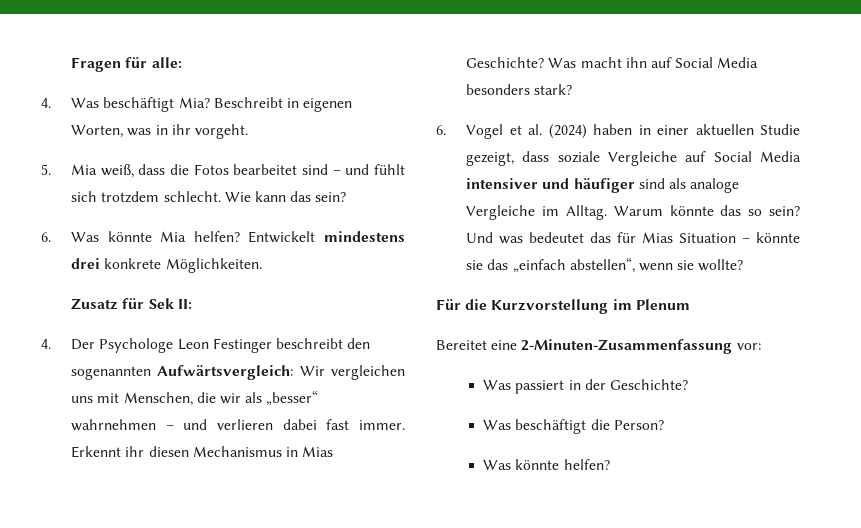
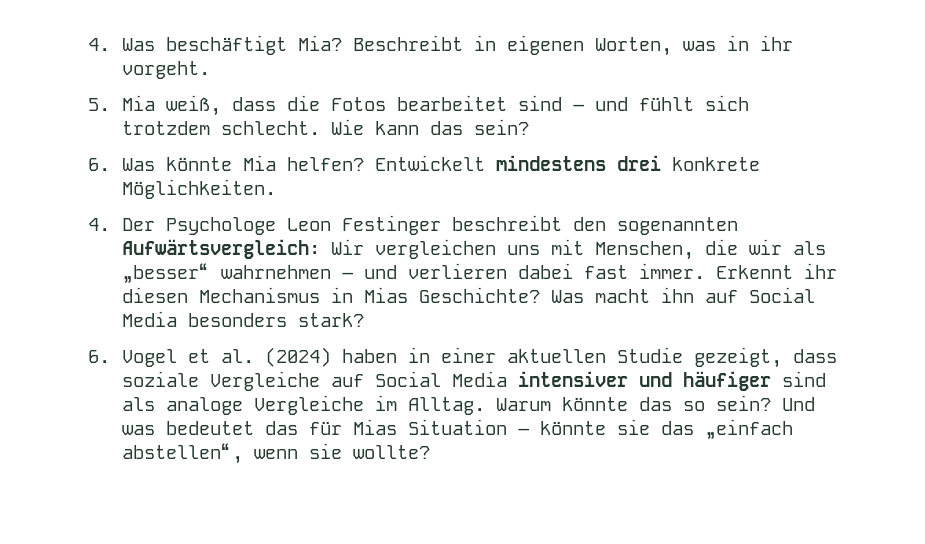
- Fragen für alle:
- Zusatz für Sek II:
- Für die Kurzvorstellung im Plenum
- Bereitet eine 2-Minuten-Zusammenfassung vor:
- Was passiert in der Geschichte?
- Was beschäftigt die Person?
- Was könnte helfen?

